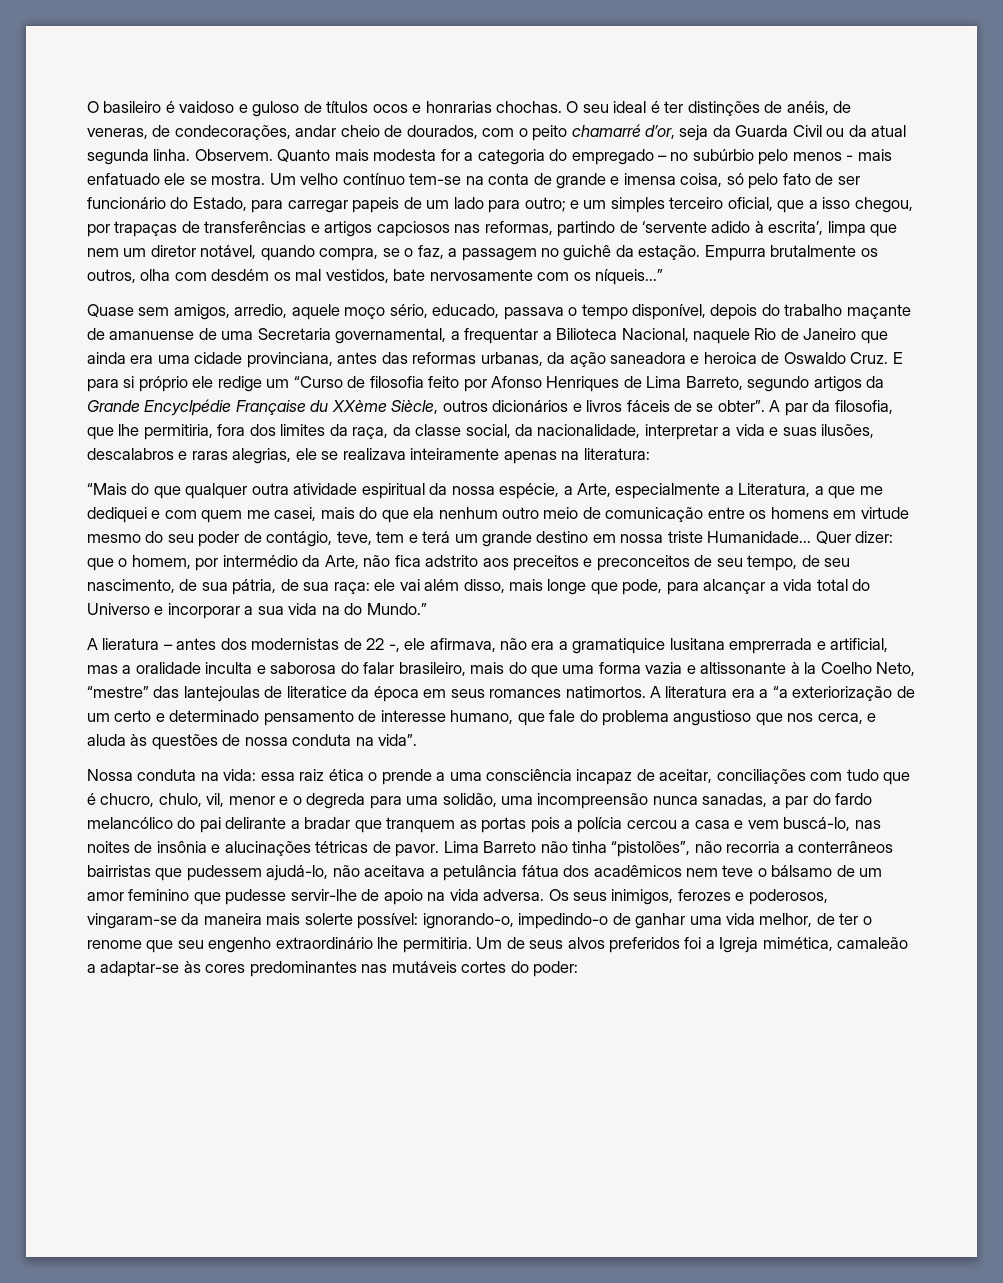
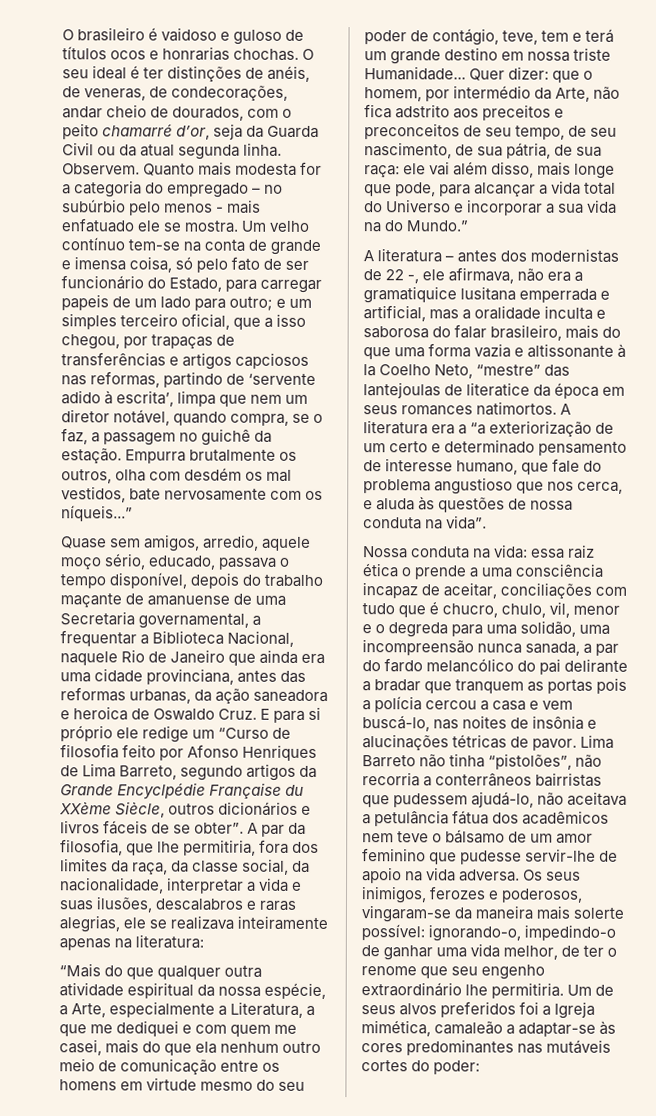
- O basileiro é vaidoso e guloso de títulos ocos e honrarias chochas.
+ O brasileiro é vaidoso e guloso de títulos ocos e honrarias chochas.
- Quase sem amigos, arredio, aquele moço sério, educado, passava o tempo disponível, depois do trabalho maçante de amanuense de uma Secretaria governamental, a frequentar a Bilioteca Nacional, naquele Rio de Janeiro que ainda era uma cidade provinciana, antes das reformas urbanas, da ação saneadora e heroica de Oswaldo Cruz.
+ Quase sem amigos, arredio, aquele moço sério, educado, passava o tempo disponível, depois do trabalho maçante de amanuense de uma Secretaria governamental, a frequentar a Biblioteca Nacional, naquele Rio de Janeiro que ainda era uma cidade provinciana, antes das reformas urbanas, da ação saneadora e heroica de Oswaldo Cruz.
- A lieratura – antes dos modernistas de 22 -, ele afirmava, não era a gramatiquice lusitana emprerrada e artificial, mas a oralidade inculta e saborosa do falar brasileiro, mais do que uma forma vazia e altissonante à la Coelho Neto, “mestre” das lantejoulas de literatice da época em seus romances natimortos.
+ A literatura – antes dos modernistas de 22 -, ele afirmava, não era a gramatiquice lusitana emperrada e artificial, mas a oralidade inculta e saborosa do falar brasileiro, mais do que uma forma vazia e altissonante à la Coelho Neto, “mestre” das lantejoulas de literatice da época em seus romances natimortos.
- essa raiz ética o prende a uma consciência incapaz de aceitar, conciliações com tudo que é chucro, chulo, vil, menor e o degreda para uma solidão, uma incompreensão nunca sanadas, a par do fardo melancólico do pai delirante a bradar que tranquem as portas pois a polícia cercou a casa e vem buscá-lo, nas noites de insônia e alucinações tétricas de pavor.
+ essa raiz ética o prende a uma consciência incapaz de aceitar, conciliações com tudo que é chucro, chulo, vil, menor e o degreda para uma solidão, uma incompreensão nunca sanada, a par do fardo melancólico do pai delirante a bradar que tranquem as portas pois a polícia cercou a casa e vem buscá-lo, nas noites de insônia e alucinações tétricas de pavor.

